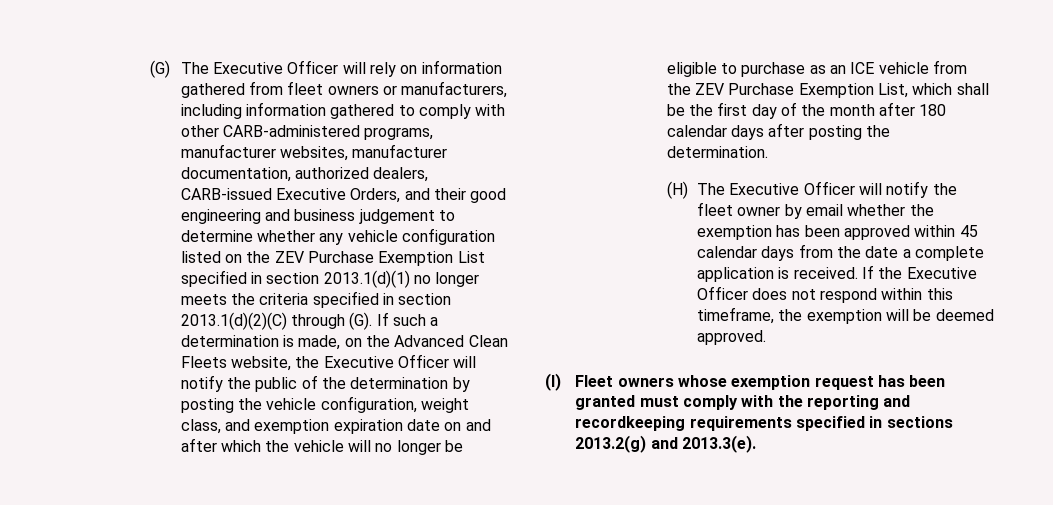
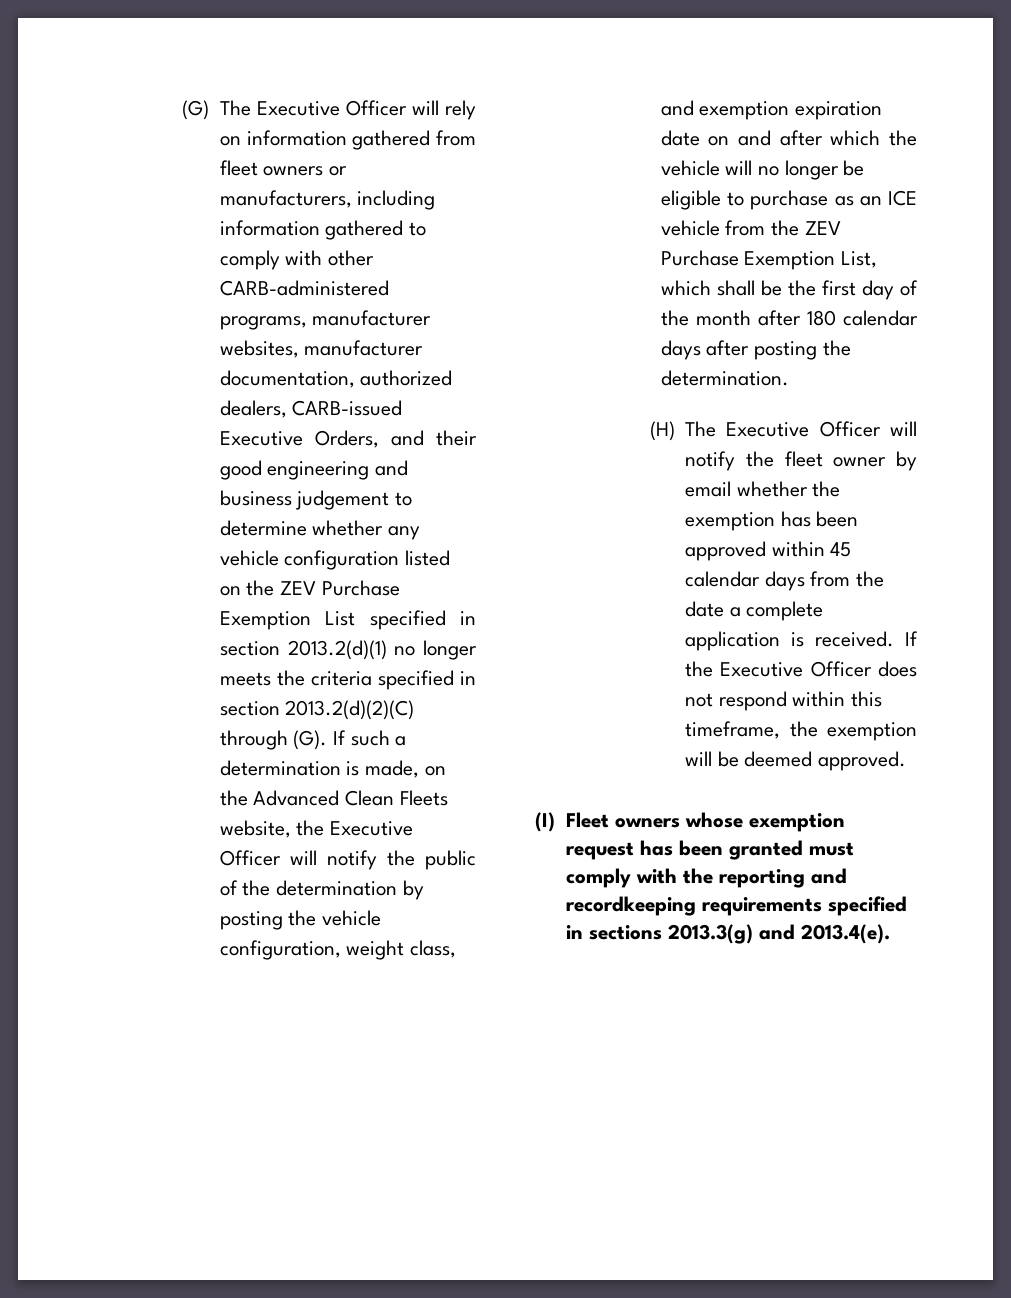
- (G) The Executive Officer will rely on information gathered from fleet owners or manufacturers, including information gathered to comply with other CARB-administered programs, manufacturer websites, manufacturer documentation, authorized dealers, CARB-issued Executive Orders, and their good engineering and business judgement to determine whether any vehicle configuration listed on the ZEV Purchase Exemption List specified in section 2013.1(d)(1) no longer meets the criteria specified in section 2013.1(d)(2)(C) through (G). If such a determination is made, on the Advanced Clean Fleets website, the Executive Officer will notify the public of the determination by posting the vehicle configuration, weight class, and exemption expiration date on and after which the vehicle will no longer be eligible to purchase as an ICE vehicle from the ZEV Purchase Exemption List, which shall be the first day of the month after 180 calendar days after posting the determination.
+ (G) The Executive Officer will rely on information gathered from fleet owners or manufacturers, including information gathered to comply with other CARB-administered programs, manufacturer websites, manufacturer documentation, authorized dealers, CARB-issued Executive Orders, and their good engineering and business judgement to determine whether any vehicle configuration listed on the ZEV Purchase Exemption List specified in section 2013.2(d)(1) no longer meets the criteria specified in section 2013.2(d)(2)(C) through (G). If such a determination is made, on the Advanced Clean Fleets website, the Executive Officer will notify the public of the determination by posting the vehicle configuration, weight class, and exemption expiration date on and after which the vehicle will no longer be eligible to purchase as an ICE vehicle from the ZEV Purchase Exemption List, which shall be the first day of the month after 180 calendar days after posting the determination.
- (I) Fleet owners whose exemption request has been granted must comply with the reporting and recordkeeping requirements specified in sections 2013.2(g) and 2013.3(e).
+ (I) Fleet owners whose exemption request has been granted must comply with the reporting and recordkeeping requirements specified in sections 2013.3(g) and 2013.4(e).

